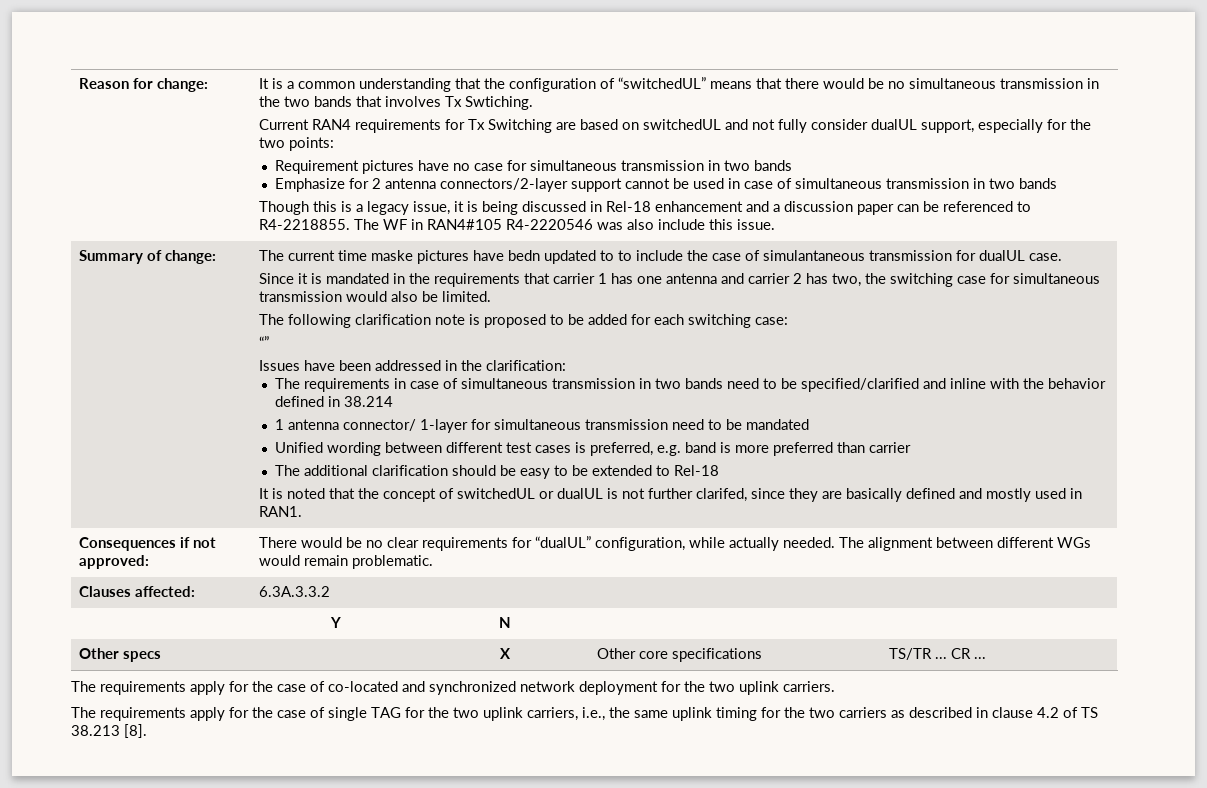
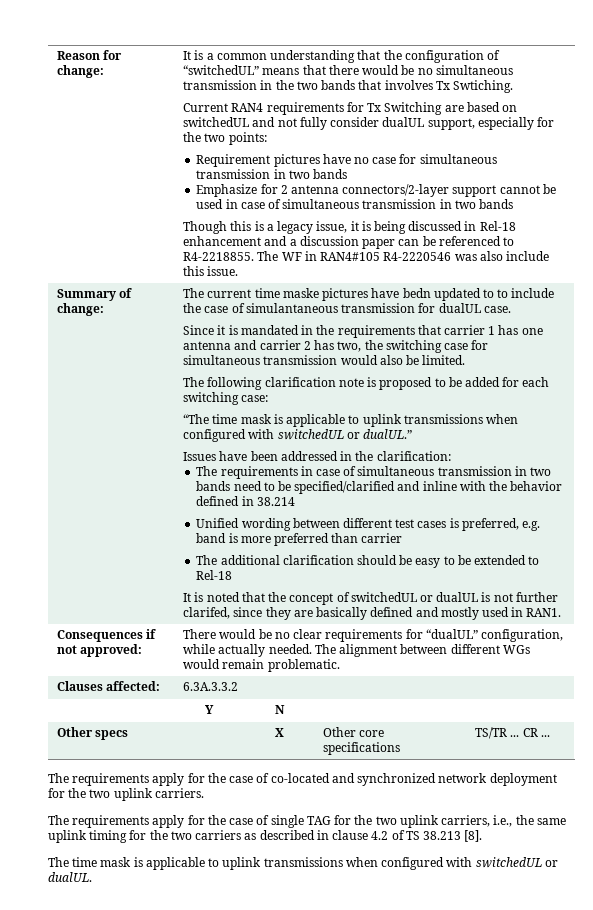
- “”
+ “The time mask is applicable to uplink transmissions when configured with switchedUL or dualUL.”
- 1 antenna connector/ 1-layer for simultaneous transmission need to be mandated
+ The time mask is applicable to uplink transmissions when configured with switchedUL or dualUL.

